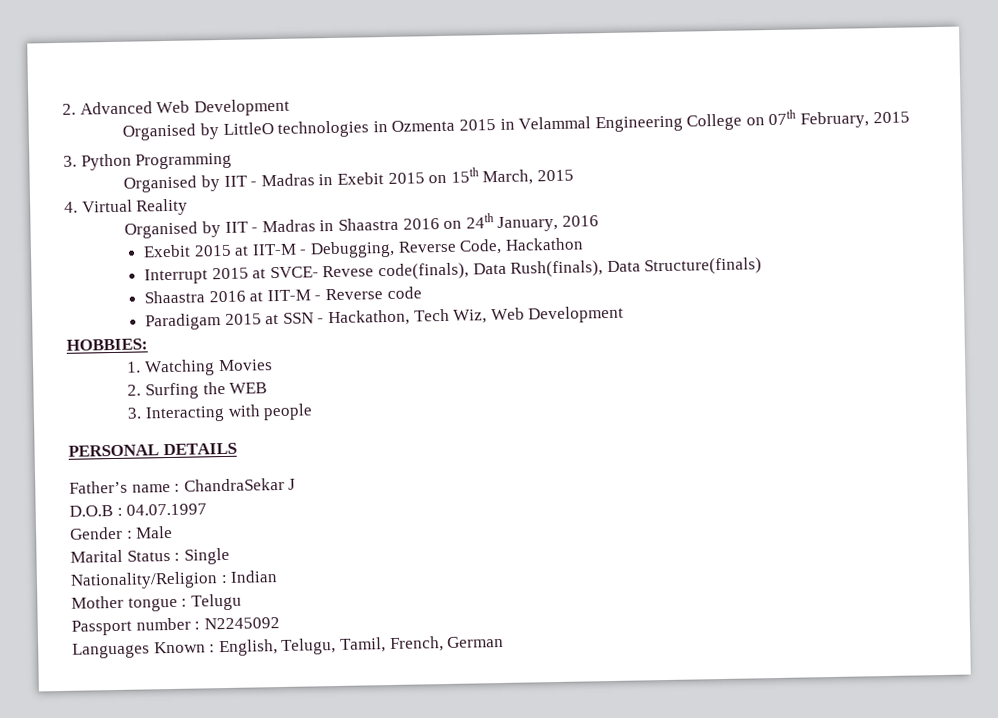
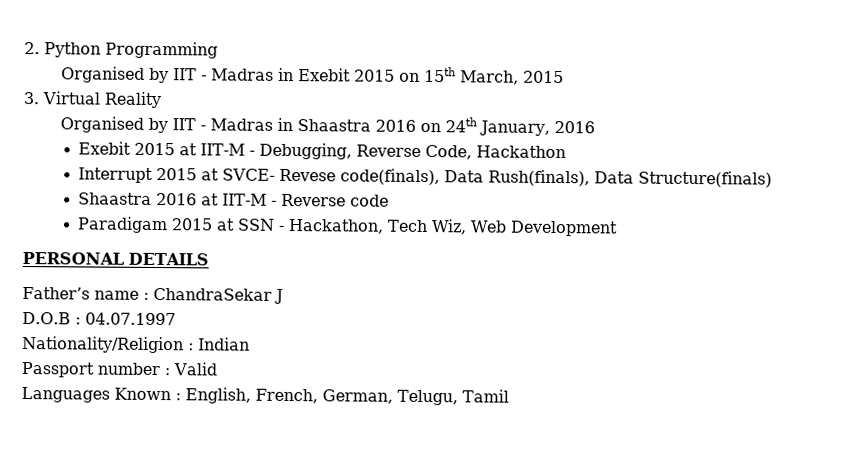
- 2. Advanced Web Development
- Organised by LittleO technologies in Ozmenta 2015 in Velammal Engineering College on 07th February, 2015
- 3. Python Programming
+ 2. Python Programming
- 4. Virtual Reality
+ 3. Virtual Reality
- HOBBIES:
- 1. Watching Movies
- 2. Surfing the WEB
- 3. Interacting with people
- Gender : Male
- Marital Status : Single
- Mother tongue : Telugu
- Passport number : N2245092
+ Passport number : Valid
- Languages Known : English, Telugu, Tamil, French, German
+ Languages Known : English, French, German, Telugu, Tamil

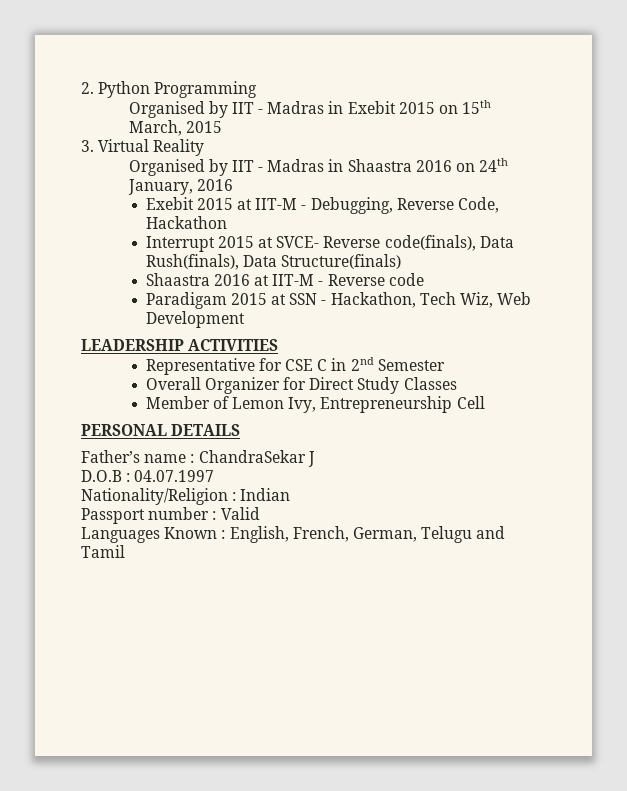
- Interrupt 2015 at SVCE- Revese code(finals), Data Rush(finals), Data Structure(finals)
+ Interrupt 2015 at SVCE- Reverse code(finals), Data Rush(finals), Data Structure(finals)
+ LEADERSHIP ACTIVITIES
+ Representative for CSE C in 2nd Semester
+ Overall Organizer for Direct Study Classes
+ Member of Lemon Ivy, Entrepreneurship Cell
- Languages Known : English, French, German, Telugu, Tamil
+ Languages Known : English, French, German, Telugu and Tamil

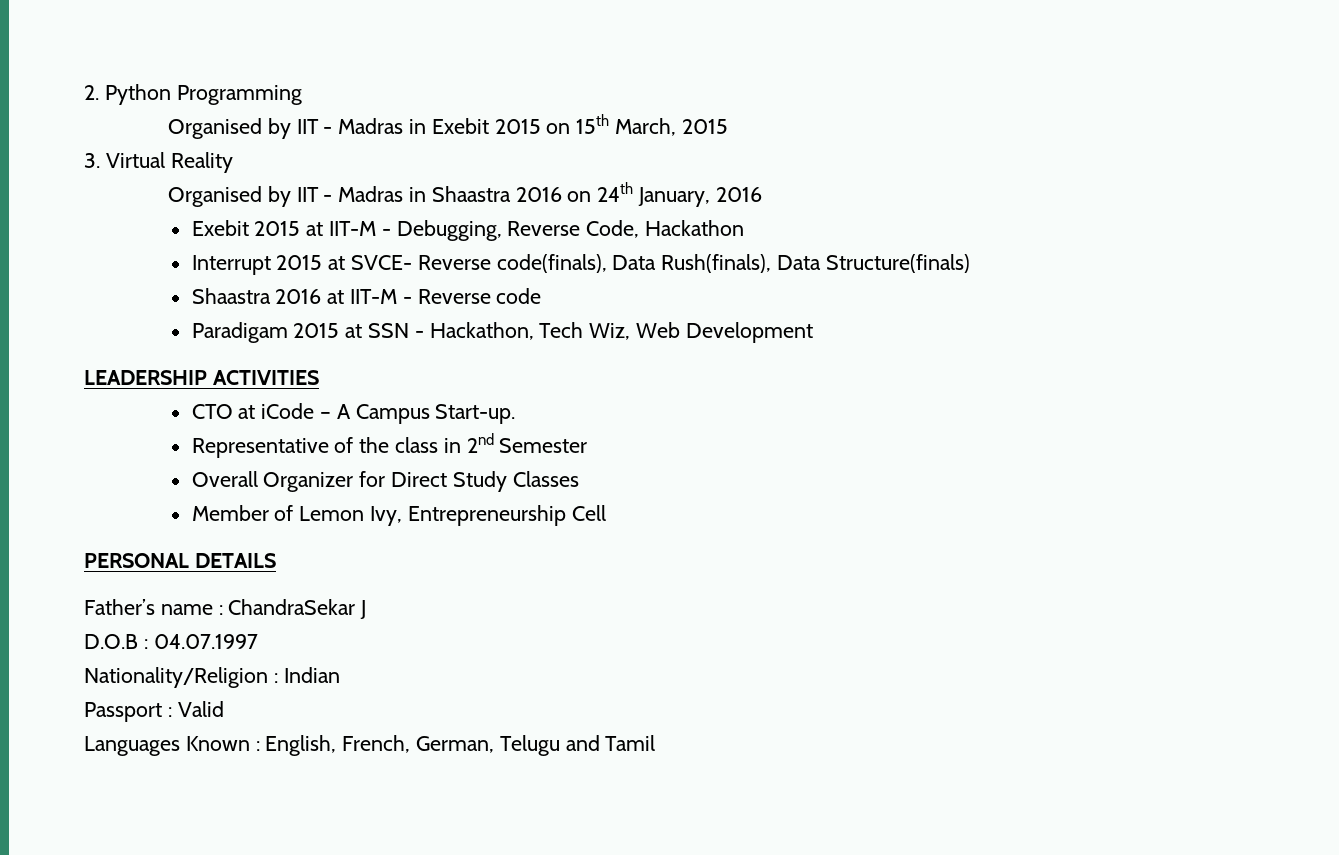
- Representative for CSE C in 2nd Semester
+ CTO at iCode – A Campus Start-up.
+ Representative of the class in 2nd Semester
- Passport number : Valid
+ Passport : Valid

